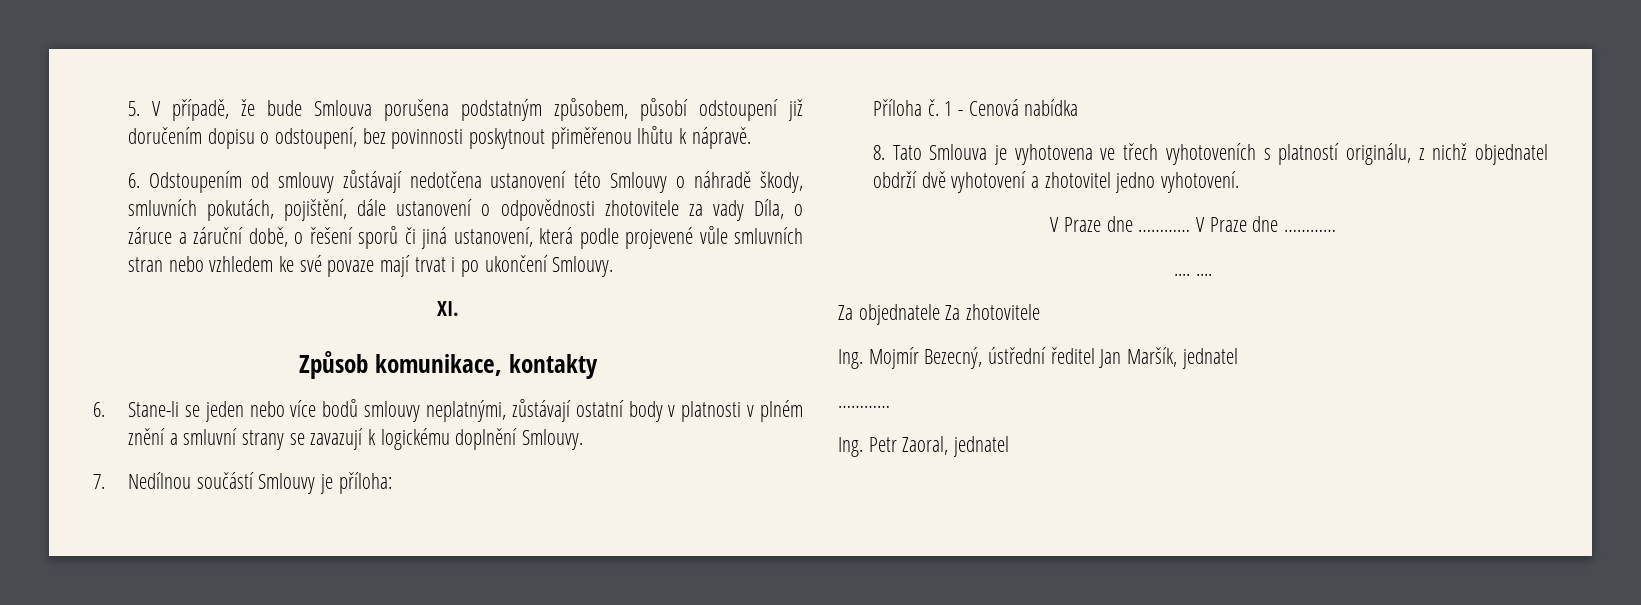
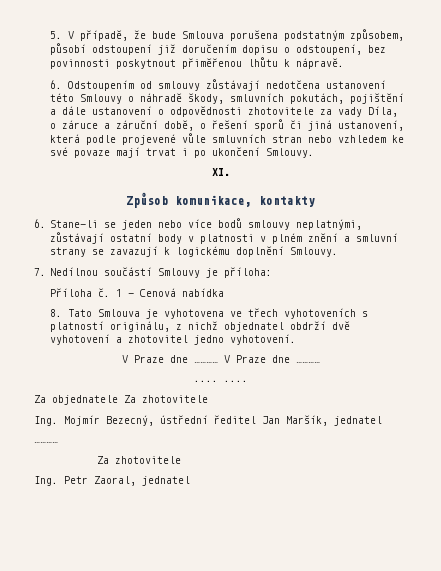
- 6. Odstoupením od smlouvy zůstávají nedotčena ustanovení této Smlouvy o náhradě škody, smluvních pokutách, pojištění, dále ustanovení o odpovědnosti zhotovitele za vady Díla, o záruce a záruční době, o řešení sporů či jiná ustanovení, která podle projevené vůle smluvních stran nebo vzhledem ke své povaze mají trvat i po ukončení Smlouvy.
+ 6. Odstoupením od smlouvy zůstávají nedotčena ustanovení této Smlouvy o náhradě škody, smluvních pokutách, pojištění a dále ustanovení o odpovědnosti zhotovitele za vady Díla, o záruce a záruční době, o řešení sporů či jiná ustanovení, která podle projevené vůle smluvních stran nebo vzhledem ke své povaze mají trvat i po ukončení Smlouvy.
  Ing. Mojmír Bezecný, ústřední ředitel Jan Maršík, jednatel
  …………
+ Za zhotovitele

